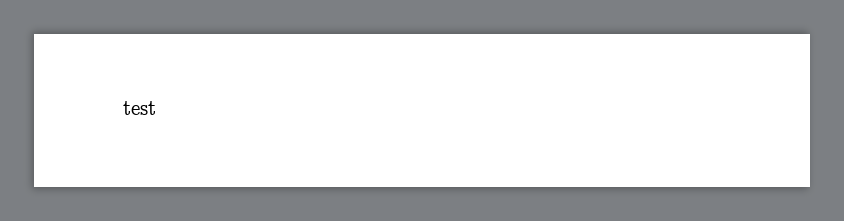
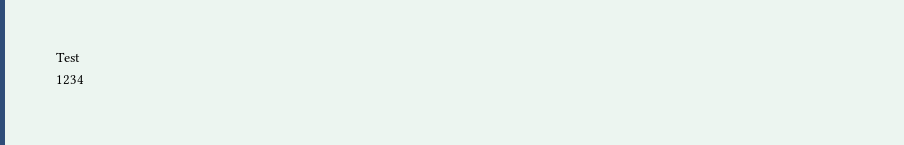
- test
+ Test
+ 1234

